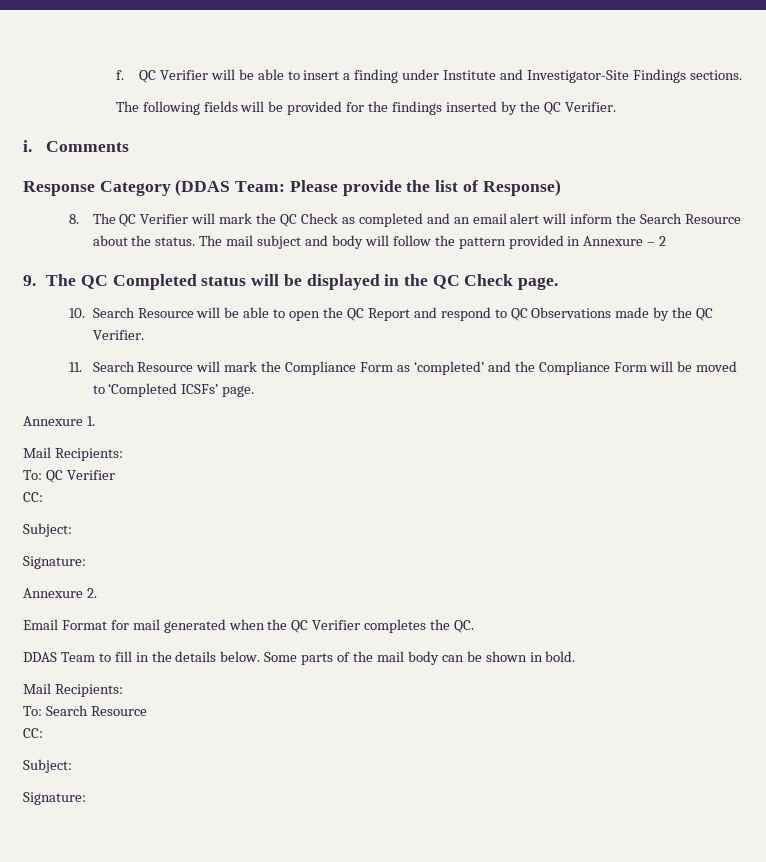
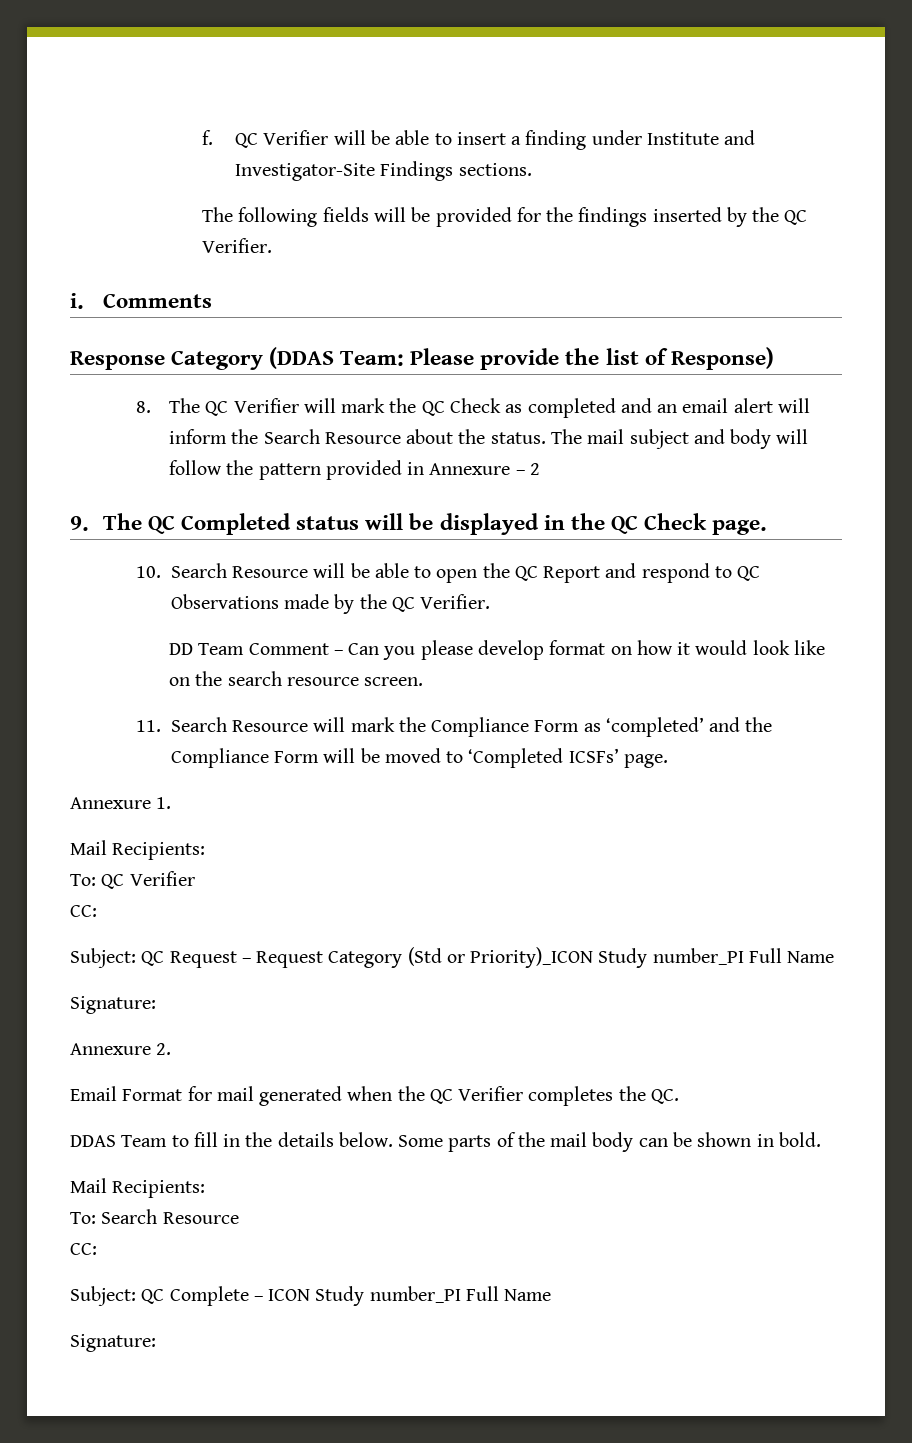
+ DD Team Comment – Can you please develop format on how it would look like on the search resource screen.
  To: QC Verifier
  CC:
- Subject:
+ Subject: QC Request – Request Category (Std or Priority)_ICON Study number_PI Full Name
  To: Search Resource
  CC:
- Subject:
+ Subject: QC Complete – ICON Study number_PI Full Name

